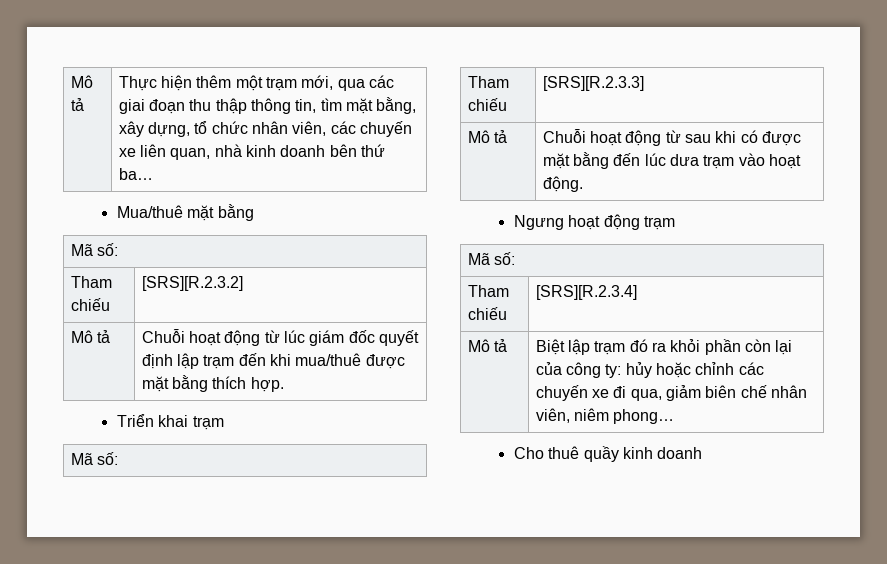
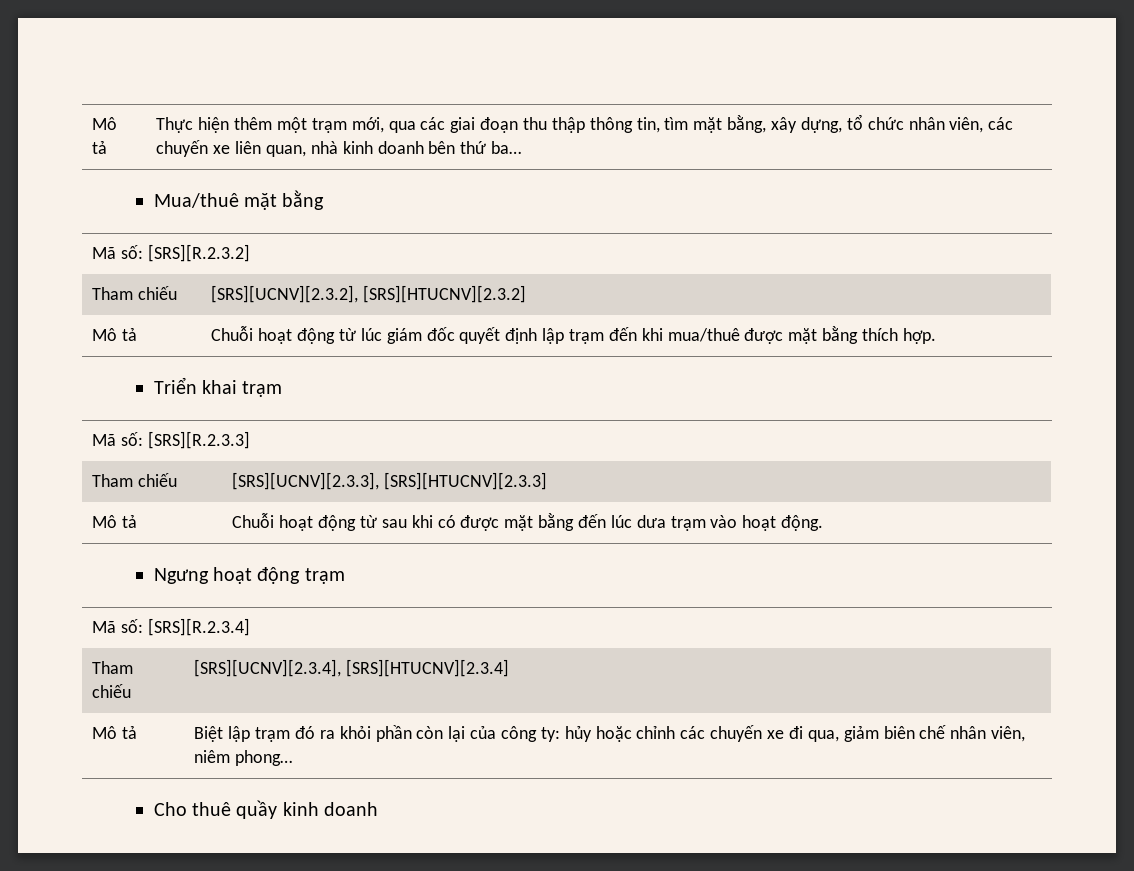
  Mua/thuê mặt bằng
- Mã số:
- Tham chiếu | [SRS][R.2.3.2]
+ Mã số: [SRS][R.2.3.2]
+ Tham chiếu | [SRS][UCNV][2.3.2], [SRS][HTUCNV][2.3.2]
  Triển khai trạm
- Mã số:
- Tham chiếu | [SRS][R.2.3.3]
+ Mã số: [SRS][R.2.3.3]
+ Tham chiếu | [SRS][UCNV][2.3.3], [SRS][HTUCNV][2.3.3]
  Ngưng hoạt động trạm
- Mã số:
- Tham chiếu | [SRS][R.2.3.4]
+ Mã số: [SRS][R.2.3.4]
+ Tham chiếu | [SRS][UCNV][2.3.4], [SRS][HTUCNV][2.3.4]

